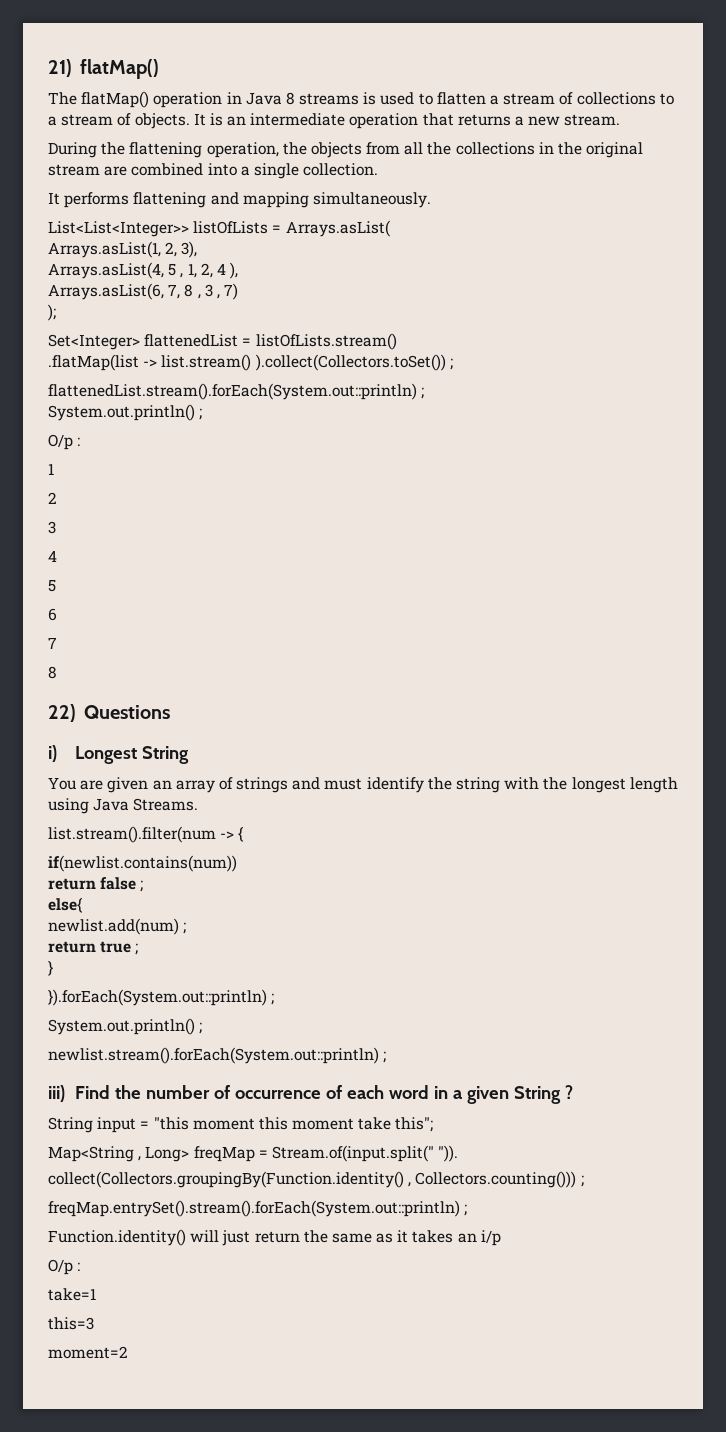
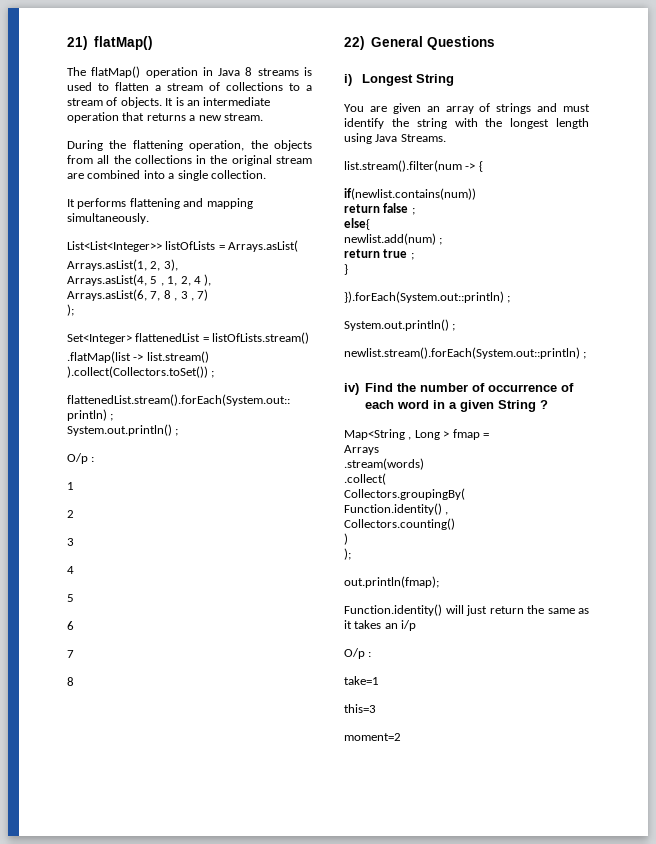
- 22) Questions
+ 22) General Questions
- iii) Find the number of occurrence of each word in a given String ?
+ iv) Find the number of occurrence of each word in a given String ?
- String input = "this moment this moment take this";
- Map<String , Long> freqMap = Stream.of(input.split(" ")).
- collect(Collectors.groupingBy(Function.identity() , Collectors.counting())) ;
- freqMap.entrySet().stream().forEach(System.out::println) ;
+ Map<String , Long > fmap =
+ Arrays
+ .stream(words)
+ .collect(
+ Collectors.groupingBy(
+ Function.identity() ,
+ Collectors.counting()
+ )
+ );
+ out.println(fmap);

